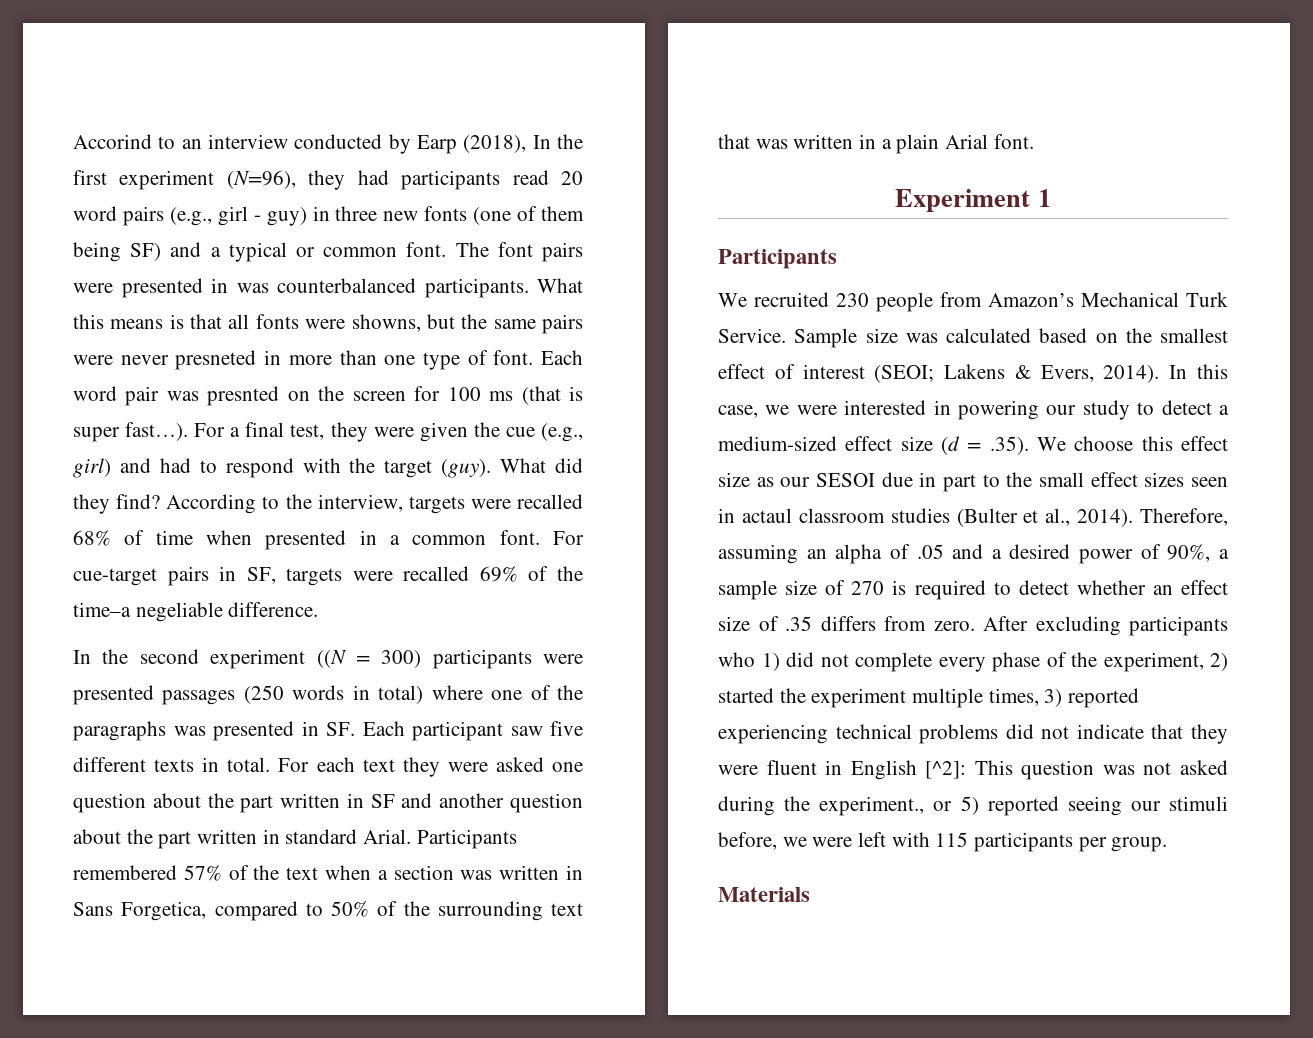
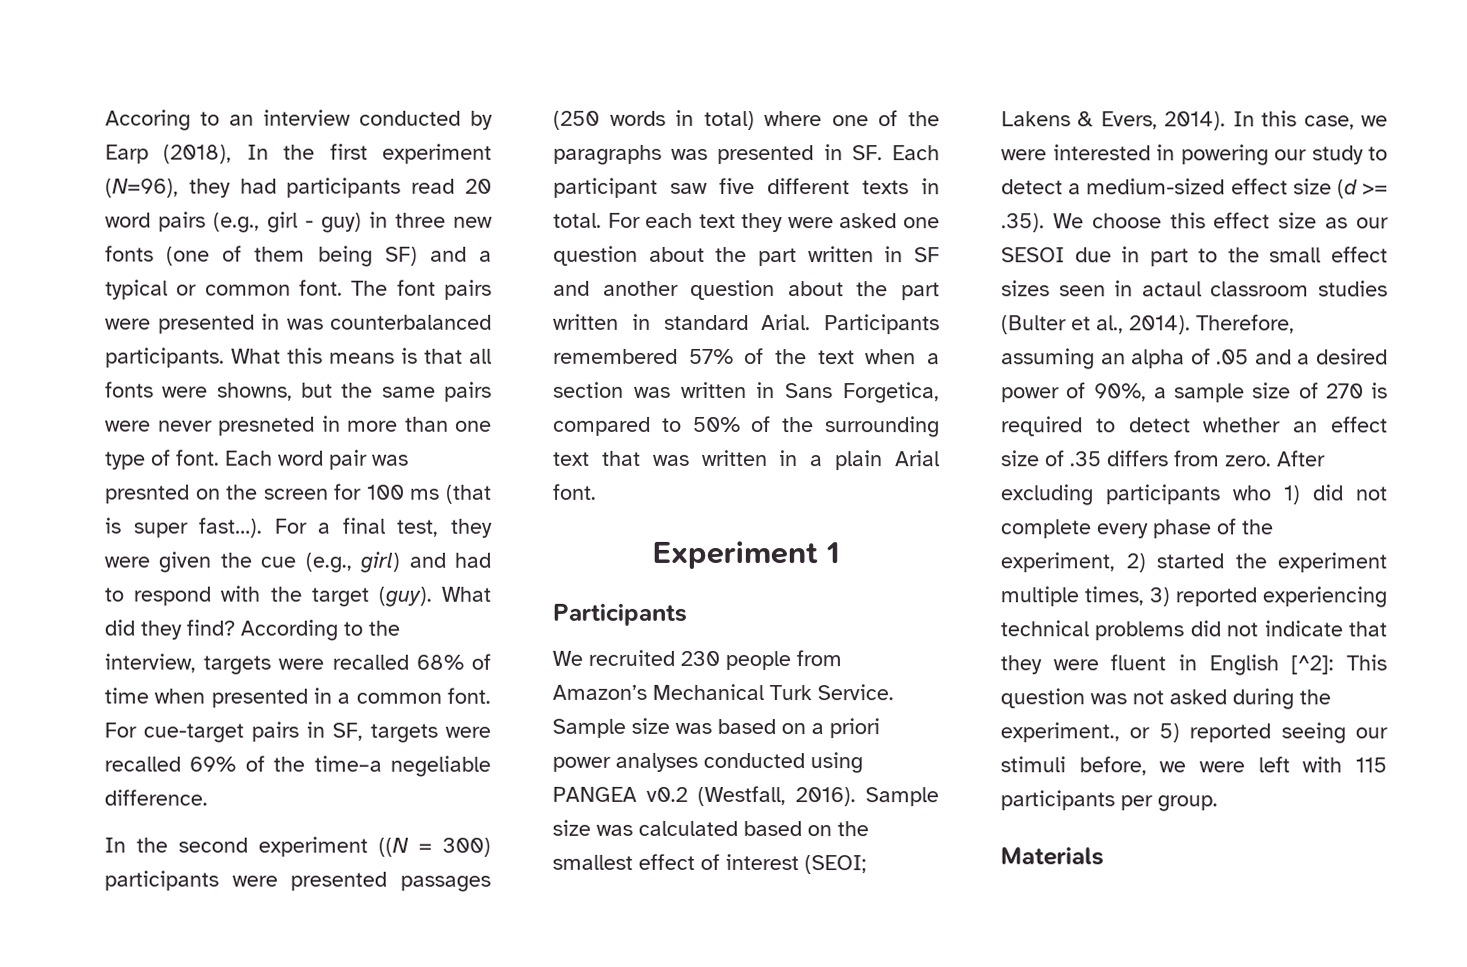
- Accorind to an interview conducted by Earp (2018), In the first experiment (N=96), they had participants read 20 word pairs (e.g., girl - guy) in three new fonts (one of them being SF) and a typical or common font.
+ Accoring to an interview conducted by Earp (2018), In the first experiment (N=96), they had participants read 20 word pairs (e.g., girl - guy) in three new fonts (one of them being SF) and a typical or common font.
- Sample size was calculated based on the smallest effect of interest (SEOI; Lakens & Evers, 2014).
+ Sample size was based on a priori power analyses conducted using PANGEA v0.2 (Westfall, 2016). Sample size was calculated based on the smallest effect of interest (SEOI; Lakens & Evers, 2014).
- In this case, we were interested in powering our study to detect a medium-sized effect size (d = .35). We choose this effect size as our SESOI due in part to the small effect sizes seen in actaul classroom studies (Bulter et al., 2014).
+ In this case, we were interested in powering our study to detect a medium-sized effect size (d >= .35). We choose this effect size as our SESOI due in part to the small effect sizes seen in actaul classroom studies (Bulter et al., 2014).

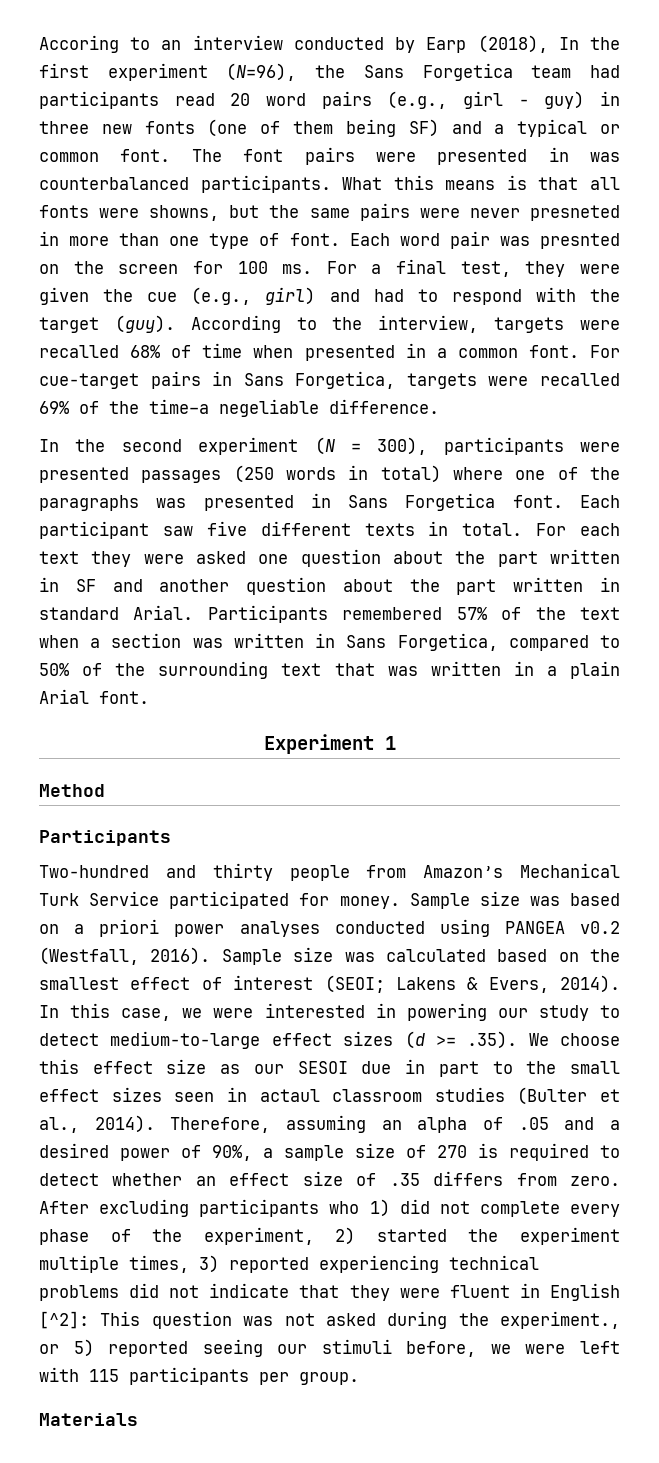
- Accoring to an interview conducted by Earp (2018), In the first experiment (N=96), they had participants read 20 word pairs (e.g., girl - guy) in three new fonts (one of them being SF) and a typical or common font.
+ Accoring to an interview conducted by Earp (2018), In the first experiment (N=96), the Sans Forgetica team had participants read 20 word pairs (e.g., girl - guy) in three new fonts (one of them being SF) and a typical or common font.
- Each word pair was presnted on the screen for 100 ms (that is super fast…).
+ Each word pair was presnted on the screen for 100 ms.
- What did they find?
- For cue-target pairs in SF, targets were recalled 69% of the time–a negeliable difference.
+ For cue-target pairs in Sans Forgetica, targets were recalled 69% of the time–a negeliable difference.
- In the second experiment ((N = 300) participants were presented passages (250 words in total) where one of the paragraphs was presented in SF. Each participant saw five different texts in total.
+ In the second experiment (N = 300), participants were presented passages (250 words in total) where one of the paragraphs was presented in Sans Forgetica font. Each participant saw five different texts in total.
+ Method
- We recruited 230 people from Amazon’s Mechanical Turk Service.
+ Two-hundred and thirty people from Amazon’s Mechanical Turk Service participated for money.
- In this case, we were interested in powering our study to detect a medium-sized effect size (d >= .35). We choose this effect size as our SESOI due in part to the small effect sizes seen in actaul classroom studies (Bulter et al., 2014).
+ In this case, we were interested in powering our study to detect medium-to-large effect sizes (d >= .35). We choose this effect size as our SESOI due in part to the small effect sizes seen in actaul classroom studies (Bulter et al., 2014).

